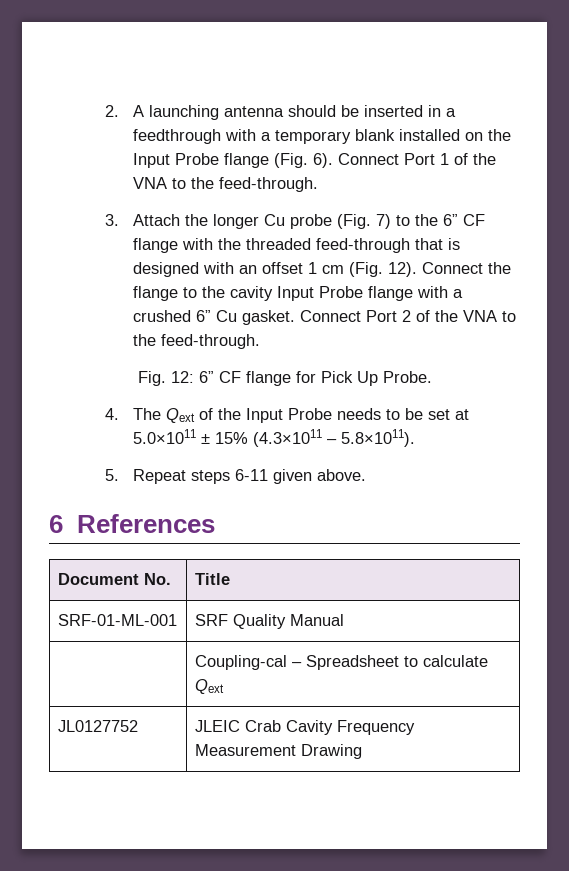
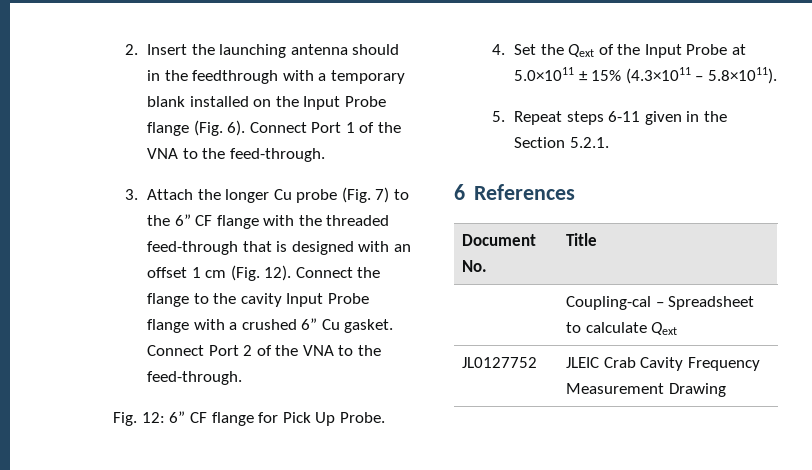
- 2. A launching antenna should be inserted in a feedthrough with a temporary blank installed on the Input Probe flange (Fig. 6).
+ 2. Insert the launching antenna should in the feedthrough with a temporary blank installed on the Input Probe flange (Fig. 6).
- 4. The Qext of the Input Probe needs to be set at 5.0×1011 ± 15% (4.3×1011 – 5.8×1011).
+ 4. Set the Qext of the Input Probe at 5.0×1011 ± 15% (4.3×1011 – 5.8×1011).
- 5. Repeat steps 6-11 given above.
+ 5. Repeat steps 6-11 given in the Section 5.2.1.
- SRF-01-ML-001 | SRF Quality Manual

